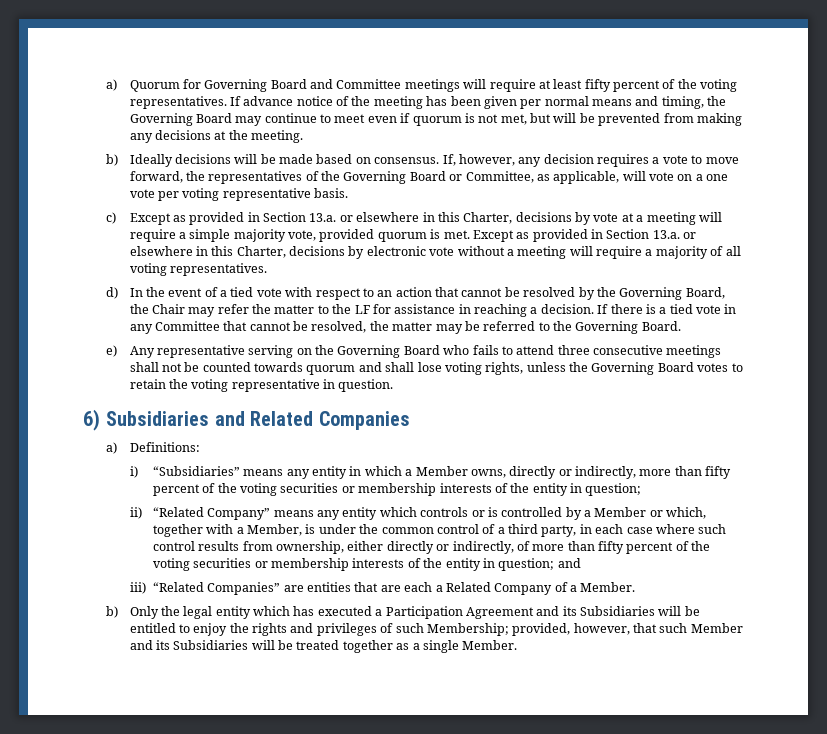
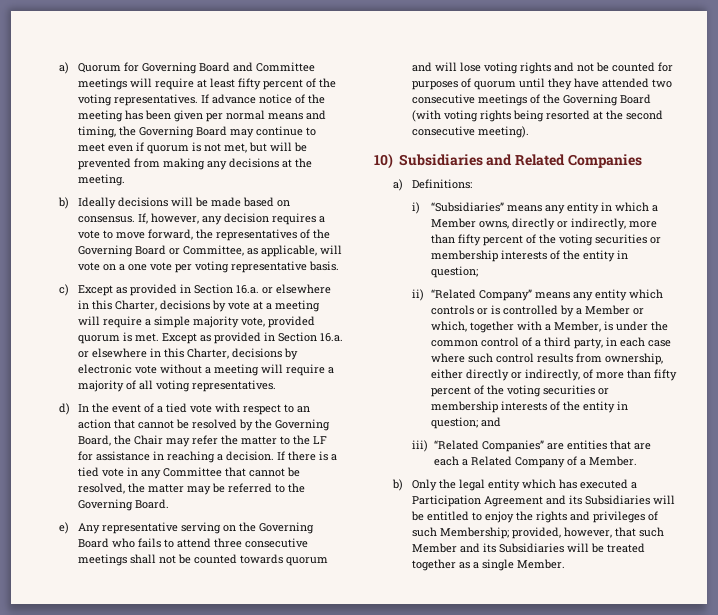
- c) Except as provided in Section 13.a. or elsewhere in this Charter, decisions by vote at a meeting will require a simple majority vote, provided quorum is met.
+ c) Except as provided in Section 16.a. or elsewhere in this Charter, decisions by vote at a meeting will require a simple majority vote, provided quorum is met.
- Except as provided in Section 13.a. or elsewhere in this Charter, decisions by electronic vote without a meeting will require a majority of all voting representatives.
+ Except as provided in Section 16.a. or elsewhere in this Charter, decisions by electronic vote without a meeting will require a majority of all voting representatives.
- e) Any representative serving on the Governing Board who fails to attend three consecutive meetings shall not be counted towards quorum and shall lose voting rights, unless the Governing Board votes to retain the voting representative in question.
- 6) Subsidiaries and Related Companies
+ e) Any representative serving on the Governing Board who fails to attend three consecutive meetings shall not be counted towards quorum and will lose voting rights and not be counted for purposes of quorum until they have attended two consecutive meetings of the Governing Board (with voting rights being resorted at the second consecutive meeting).
+ 10) Subsidiaries and Related Companies

